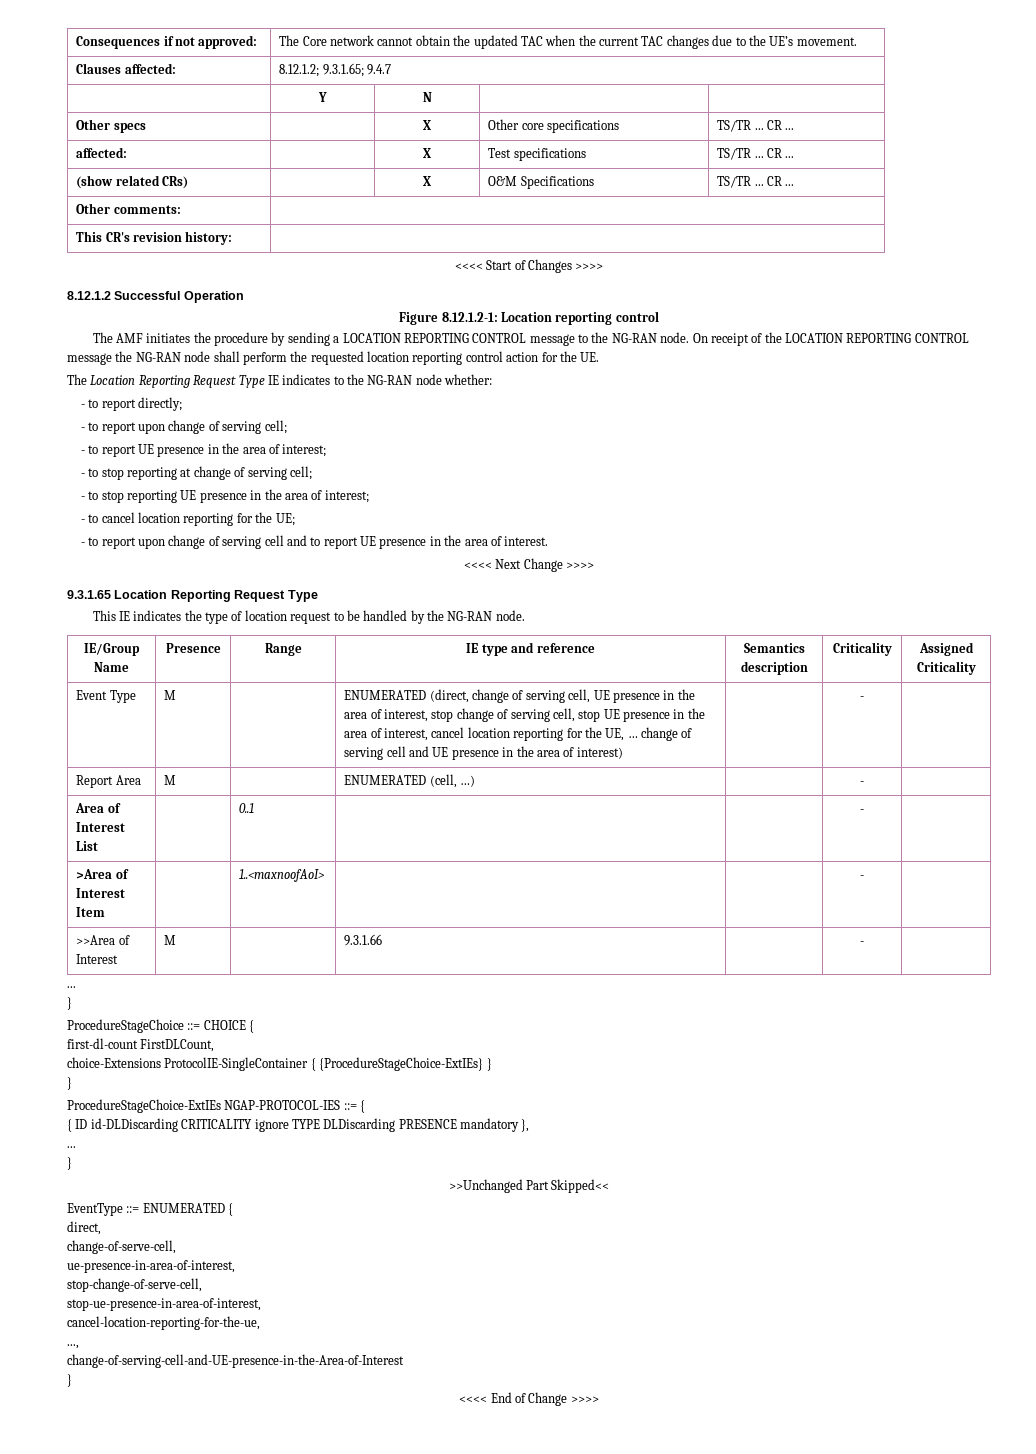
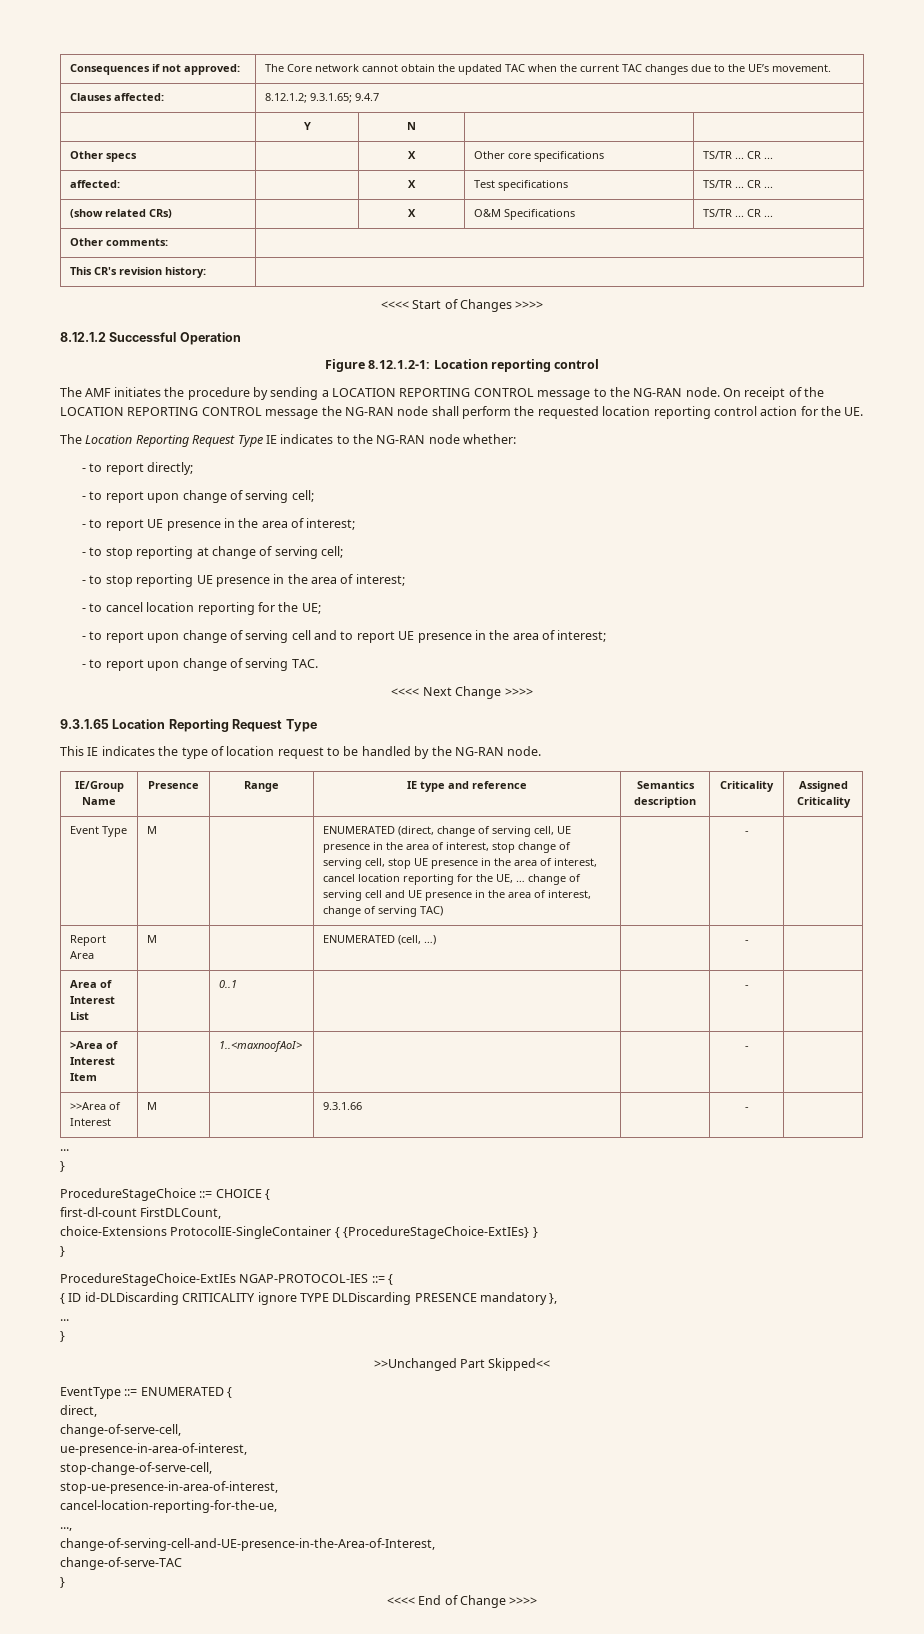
- - to report upon change of serving cell and to report UE presence in the area of interest.
+ - to report upon change of serving cell and to report UE presence in the area of interest;
+ - to report upon change of serving TAC.
- ENUMERATED (direct, change of serving cell, UE presence in the area of interest, stop change of serving cell, stop UE presence in the area of interest, cancel location reporting for the UE, … change of serving cell and UE presence in the area of interest)
+ ENUMERATED (direct, change of serving cell, UE presence in the area of interest, stop change of serving cell, stop UE presence in the area of interest, cancel location reporting for the UE, … change of serving cell and UE presence in the area of interest, change of serving TAC)
- change-of-serving-cell-and-UE-presence-in-the-Area-of-Interest
+ change-of-serving-cell-and-UE-presence-in-the-Area-of-Interest,
+ change-of-serve-TAC

